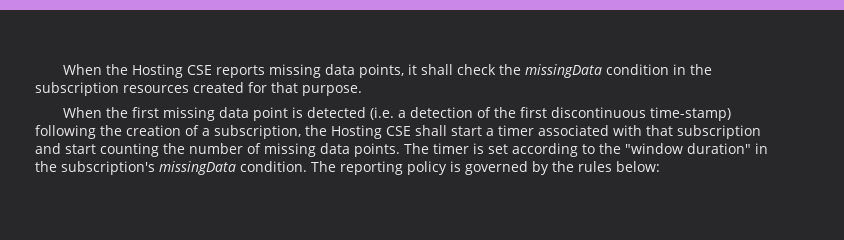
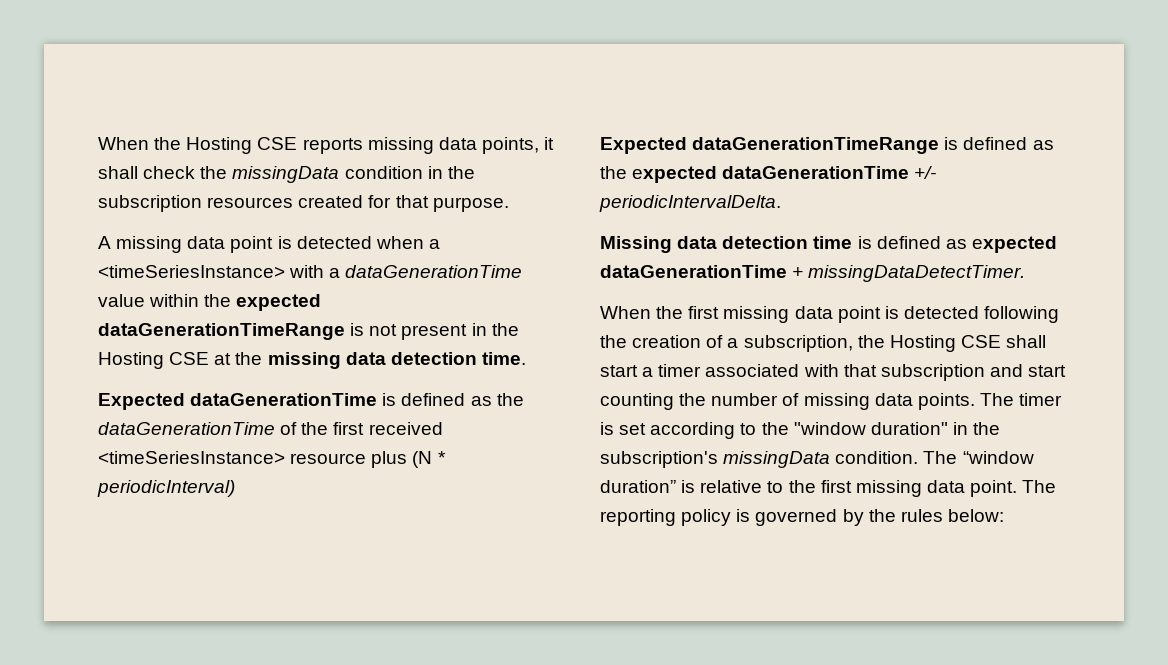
+ A missing data point is detected when a <timeSeriesInstance> with a dataGenerationTime value within the expected dataGenerationTimeRange is not present in the Hosting CSE at the missing data detection time.
+ Expected dataGenerationTime is defined as the dataGenerationTime of the first received <timeSeriesInstance> resource plus (N * periodicInterval)
+ Expected dataGenerationTimeRange is defined as the expected dataGenerationTime +/- periodicIntervalDelta.
+ Missing data detection time is defined as expected dataGenerationTime + missingDataDetectTimer.
- When the first missing data point is detected (i.e. a detection of the first discontinuous time-stamp) following the creation of a subscription, the Hosting CSE shall start a timer associated with that subscription and start counting the number of missing data points.
+ When the first missing data point is detected following the creation of a subscription, the Hosting CSE shall start a timer associated with that subscription and start counting the number of missing data points.
- The reporting policy is governed by the rules below:
+ The “window duration” is relative to the first missing data point. The reporting policy is governed by the rules below:

